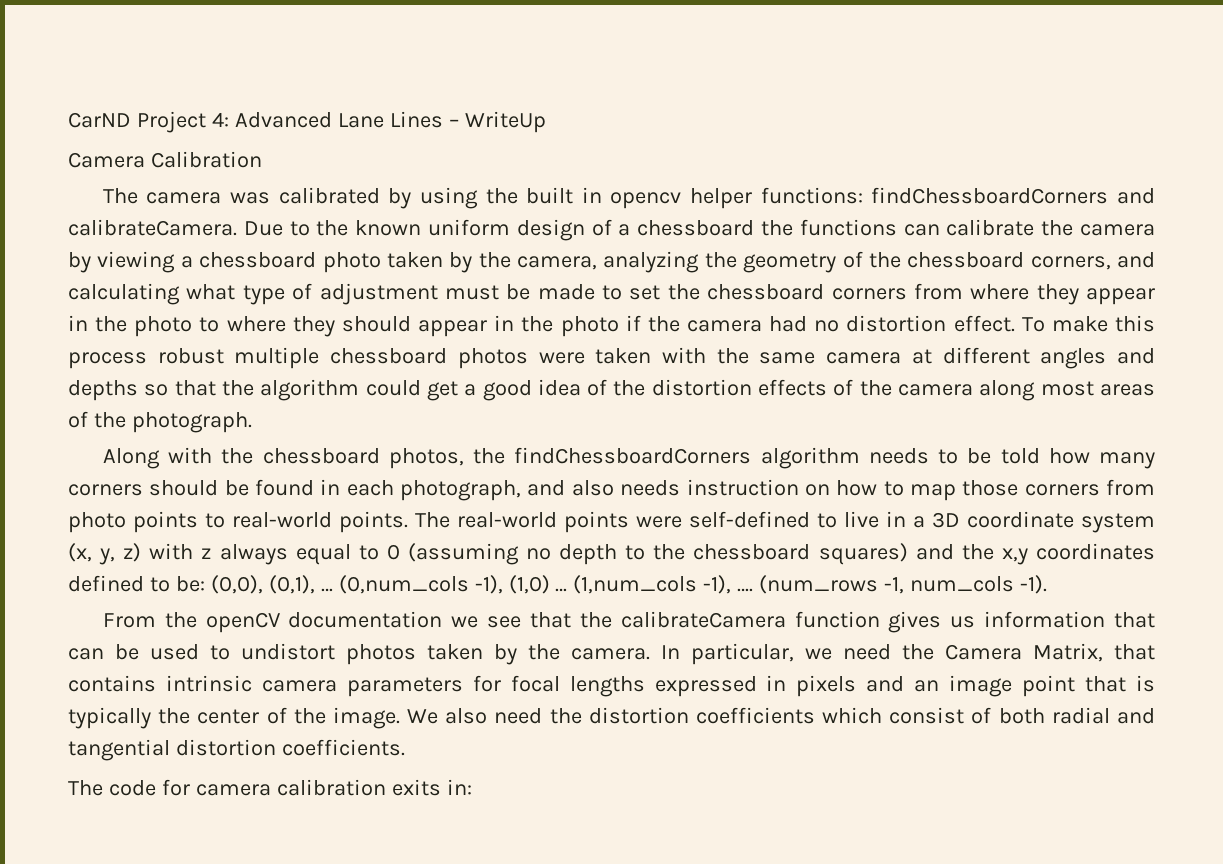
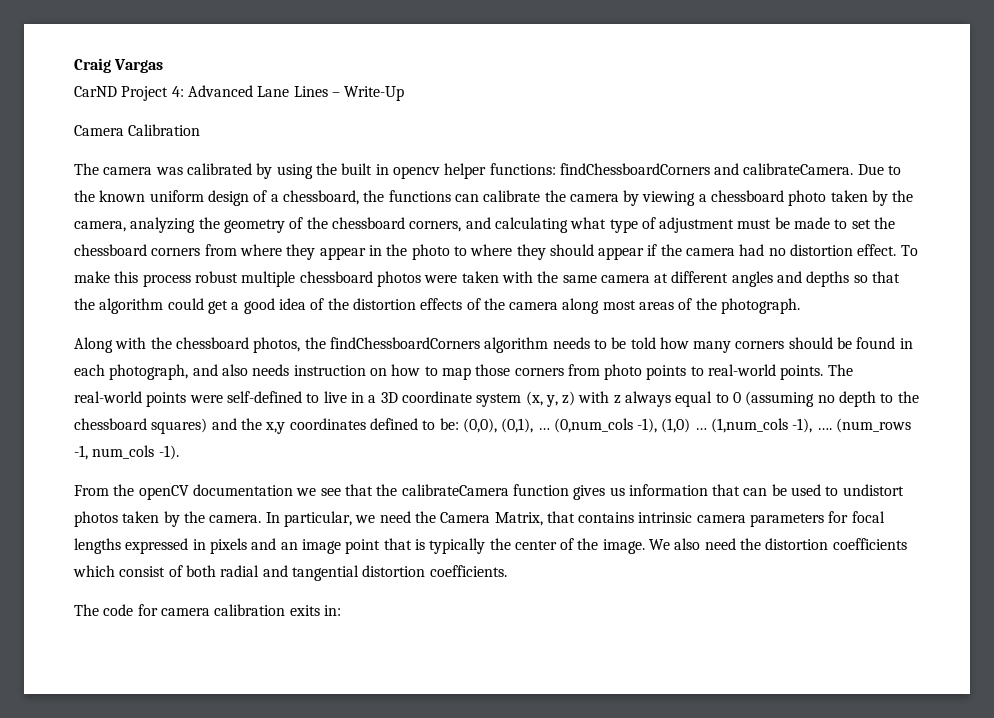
+ Craig Vargas
- CarND Project 4: Advanced Lane Lines – WriteUp
+ CarND Project 4: Advanced Lane Lines – Write-Up
- Due to the known uniform design of a chessboard the functions can calibrate the camera by viewing a chessboard photo taken by the camera, analyzing the geometry of the chessboard corners, and calculating what type of adjustment must be made to set the chessboard corners from where they appear in the photo to where they should appear in the photo if the camera had no distortion effect.
+ Due to the known uniform design of a chessboard, the functions can calibrate the camera by viewing a chessboard photo taken by the camera, analyzing the geometry of the chessboard corners, and calculating what type of adjustment must be made to set the chessboard corners from where they appear in the photo to where they should appear if the camera had no distortion effect.

